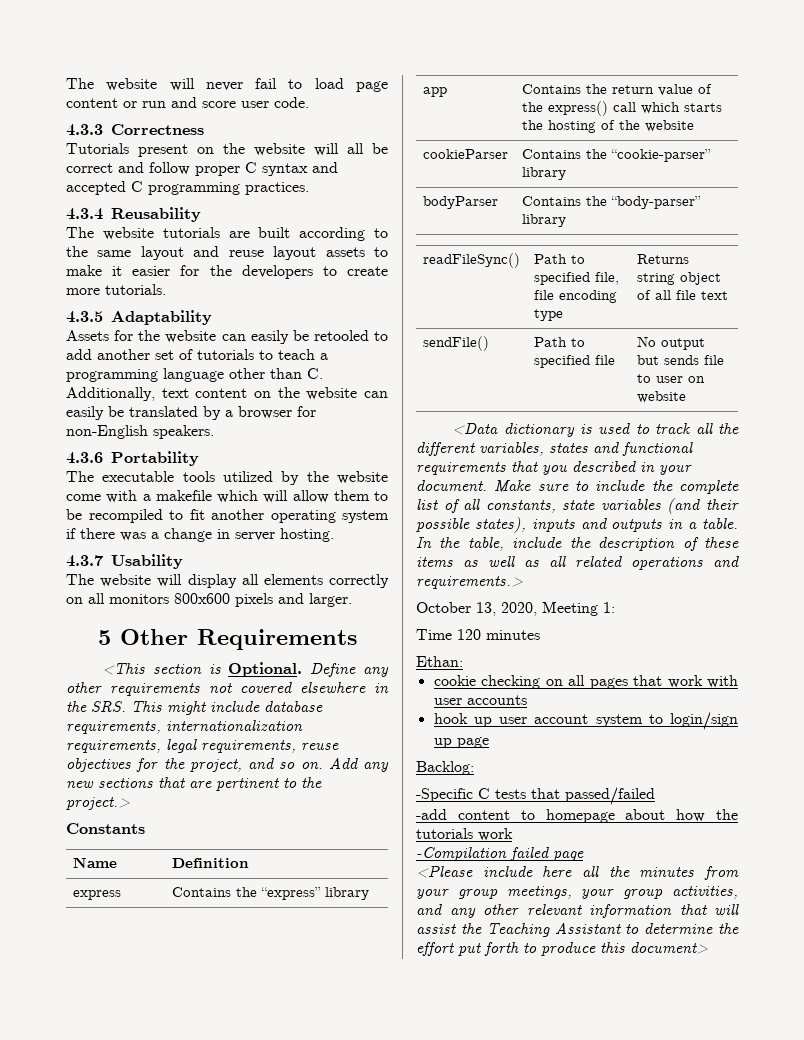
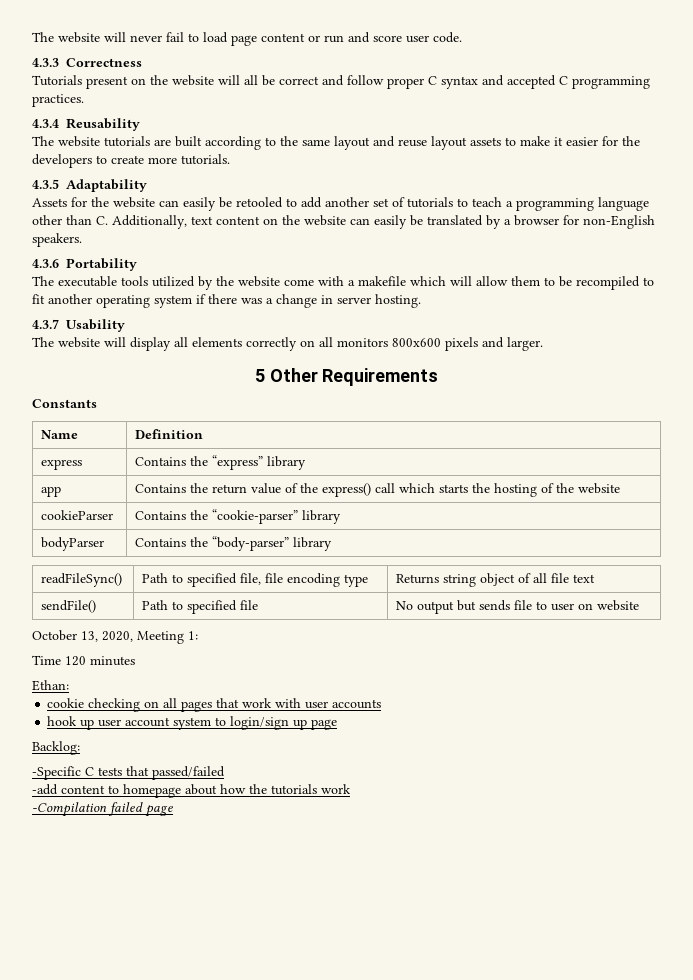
- <This section is Optional. Define any other requirements not covered elsewhere in the SRS. This might include database requirements, internationalization requirements, legal requirements, reuse objectives for the project, and so on. Add any new sections that are pertinent to the project.>
- <Data dictionary is used to track all the different variables, states and functional requirements that you described in your document. Make sure to include the complete list of all constants, state variables (and their possible states), inputs and outputs in a table. In the table, include the description of these items as well as all related operations and requirements.>
- <Please include here all the minutes from your group meetings, your group activities, and any other relevant information that will assist the Teaching Assistant to determine the effort put forth to produce this document>

